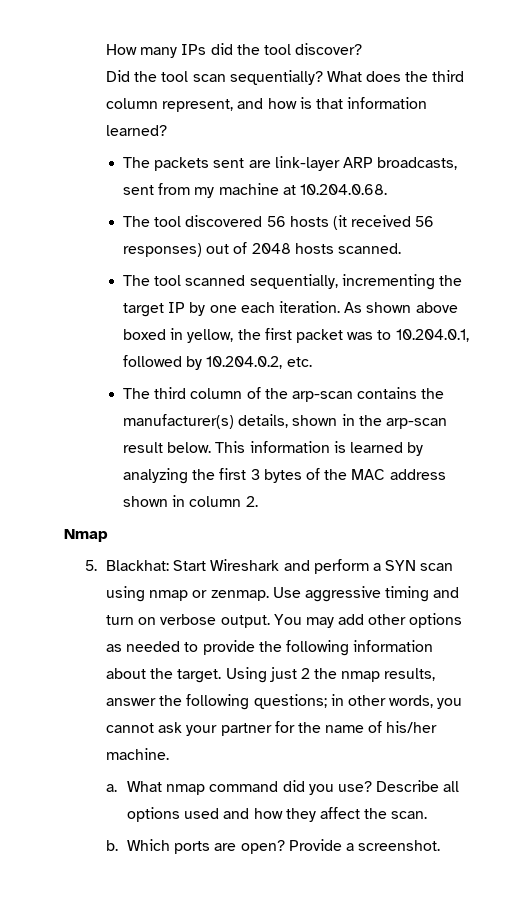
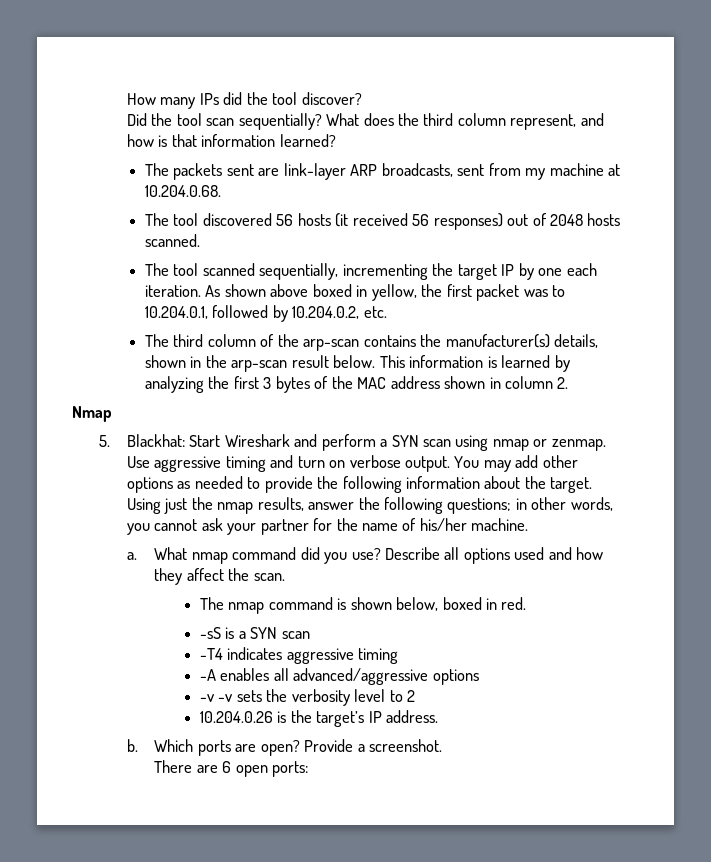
- Using just 2 the nmap results, answer the following questions; in other words, you cannot ask your partner for the name of his/her machine.
+ Using just the nmap results, answer the following questions; in other words, you cannot ask your partner for the name of his/her machine.
+ The nmap command is shown below, boxed in red.
+ -sS is a SYN scan
+ -T4 indicates aggressive timing
+ -A enables all advanced/aggressive options
+ -v -v sets the verbosity level to 2
+ 10.204.0.26 is the target’s IP address.
+ There are 6 open ports:

